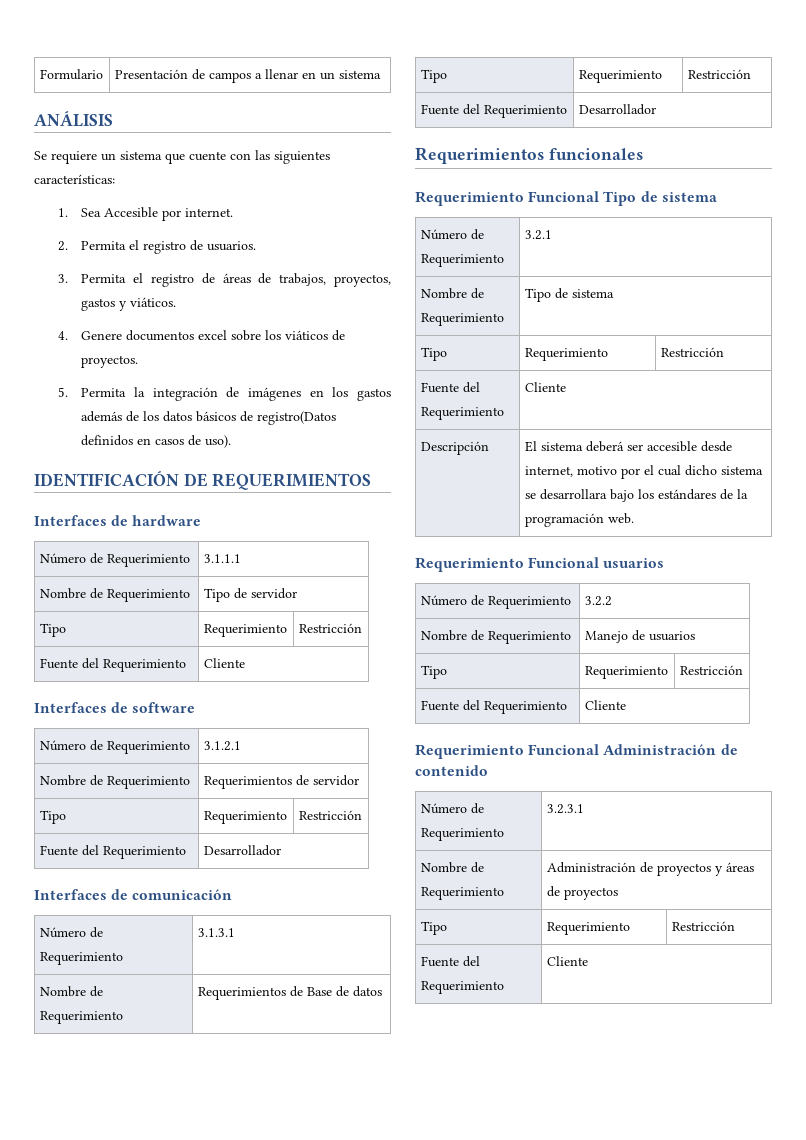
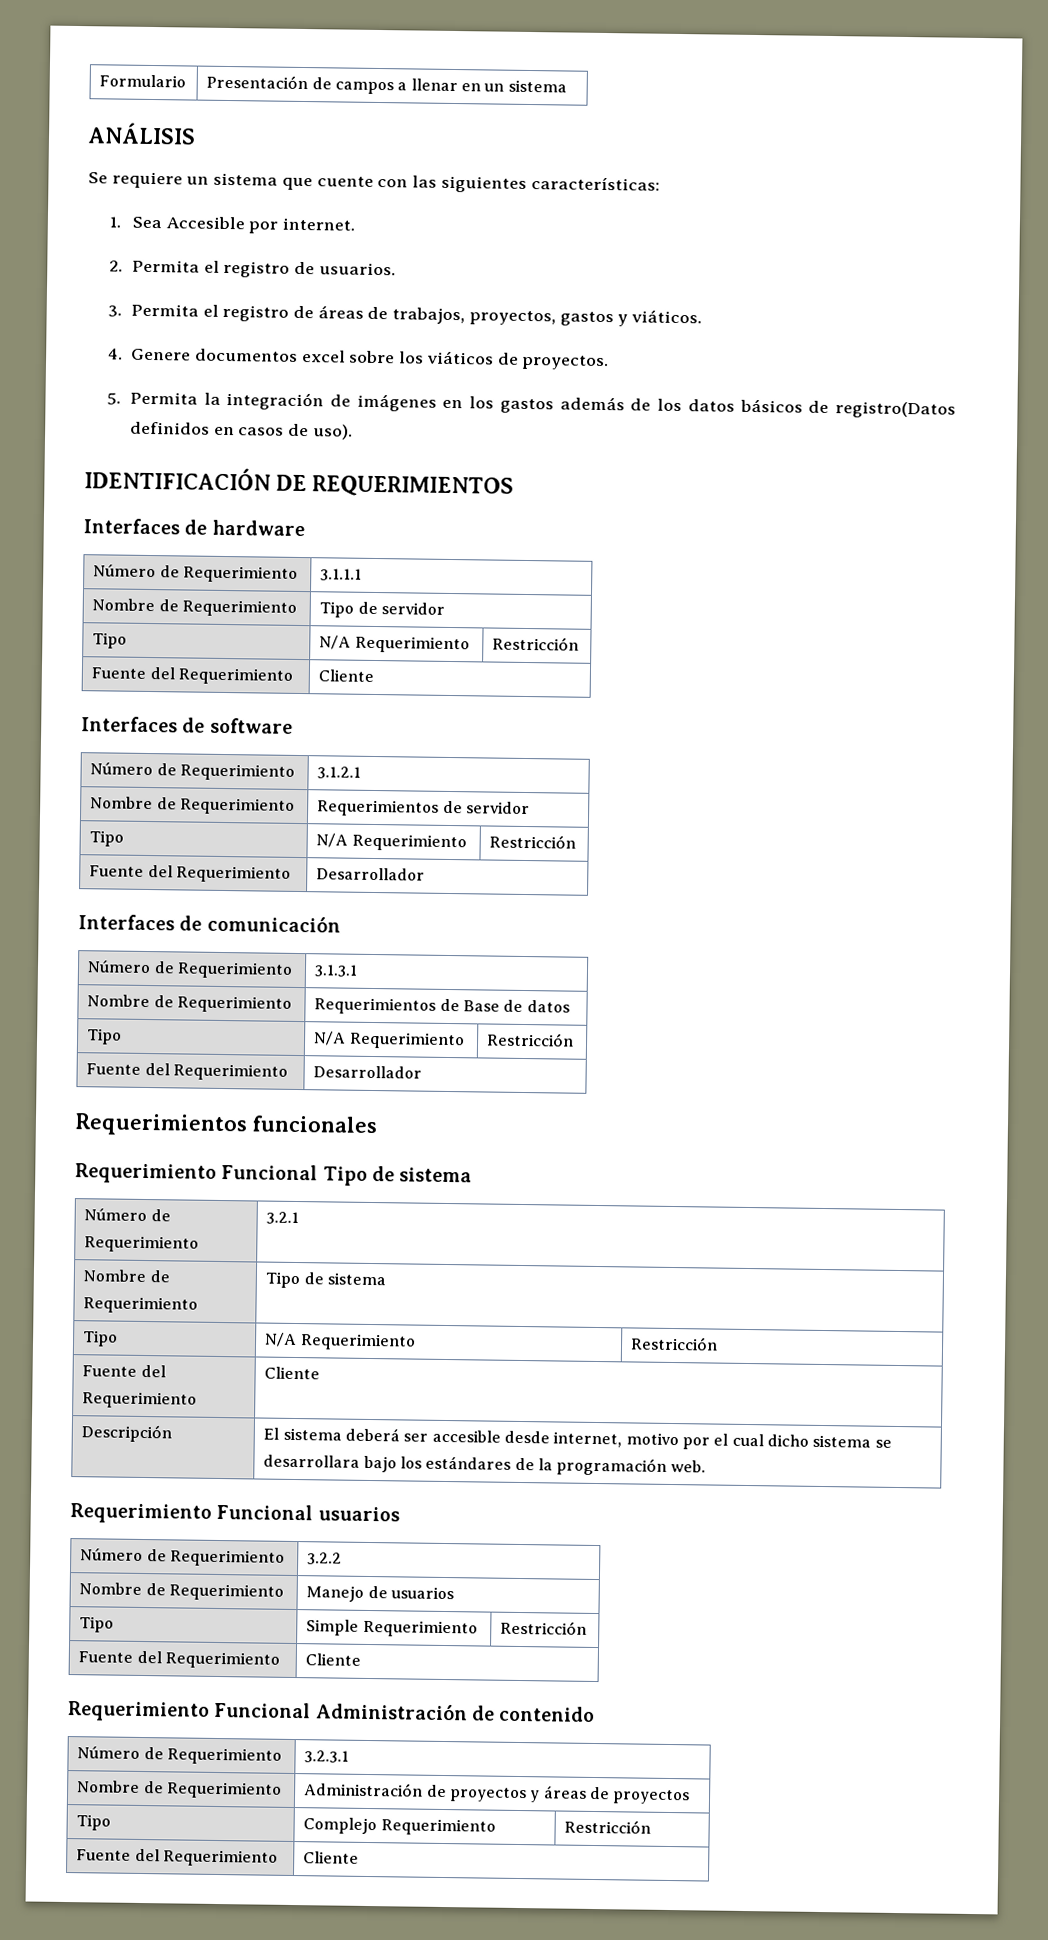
  Nombre de Requerimiento | Tipo de servidor
- Tipo | Requerimiento | Restricción
+ Tipo | N/A Requerimiento | Restricción
  Nombre de Requerimiento | Requerimientos de servidor
- Tipo | Requerimiento | Restricción
+ Tipo | N/A Requerimiento | Restricción
  Nombre de Requerimiento | Requerimientos de Base de datos
- Tipo | Requerimiento | Restricción
+ Tipo | N/A Requerimiento | Restricción
  Nombre de Requerimiento | Tipo de sistema
- Tipo | Requerimiento | Restricción
+ Tipo | N/A Requerimiento | Restricción
  Nombre de Requerimiento | Manejo de usuarios
- Tipo | Requerimiento | Restricción
+ Tipo | Simple Requerimiento | Restricción
  Nombre de Requerimiento | Administración de proyectos y áreas de proyectos
- Tipo | Requerimiento | Restricción
+ Tipo | Complejo Requerimiento | Restricción

